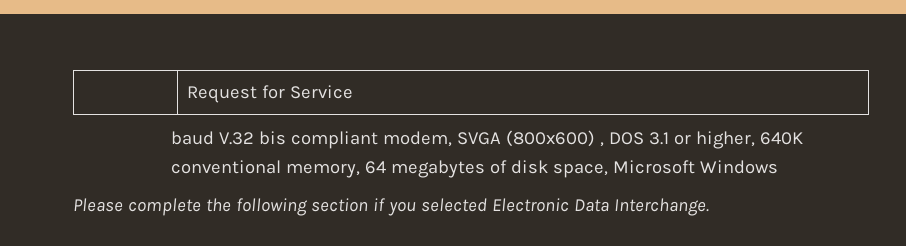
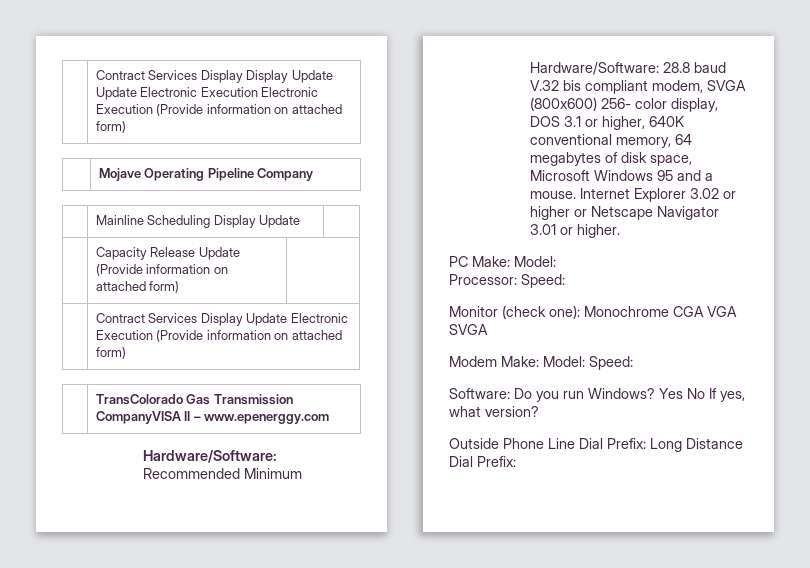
- | Request for Service
- baud V.32 bis compliant modem, SVGA (800x600) , DOS 3.1 or higher, 640K conventional memory, 64 megabytes of disk space, Microsoft Windows
- Please complete the following section if you selected Electronic Data Interchange.
+ | Contract Services Display Display Update Update Electronic Execution Electronic Execution (Provide information on attached form)
+ | Mojave Operating Pipeline Company
+ | Mainline Scheduling Display Update |
+ | Capacity Release Update (Provide information on attached form) |
+ | Contract Services Display Update Electronic Execution (Provide information on attached form)
+ | TransColorado Gas Transmission CompanyVISA II – www.epenerggy.com
+ Hardware/Software: Recommended Minimum Hardware/Software: 28.8 baud V.32 bis compliant modem, SVGA (800x600) 256- color display, DOS 3.1 or higher, 640K conventional memory, 64 megabytes of disk space, Microsoft Windows 95 and a mouse. Internet Explorer 3.02 or higher or Netscape Navigator 3.01 or higher.
+ PC Make: Model:
+ Processor: Speed:
+ Monitor (check one): Monochrome CGA VGA SVGA
+ Modem Make: Model: Speed:
+ Software: Do you run Windows? Yes No If yes, what version?
+ Outside Phone Line Dial Prefix: Long Distance Dial Prefix:

